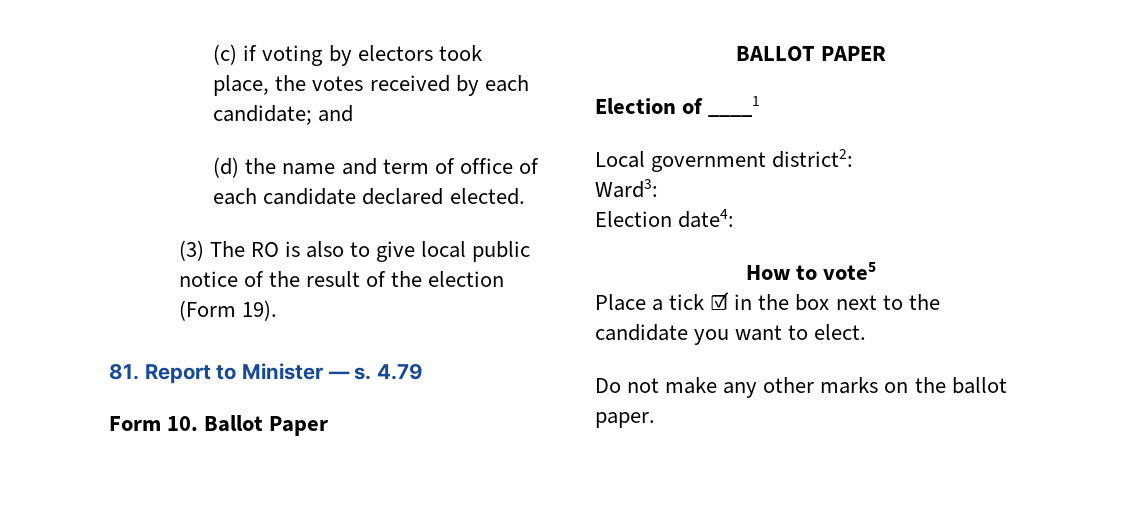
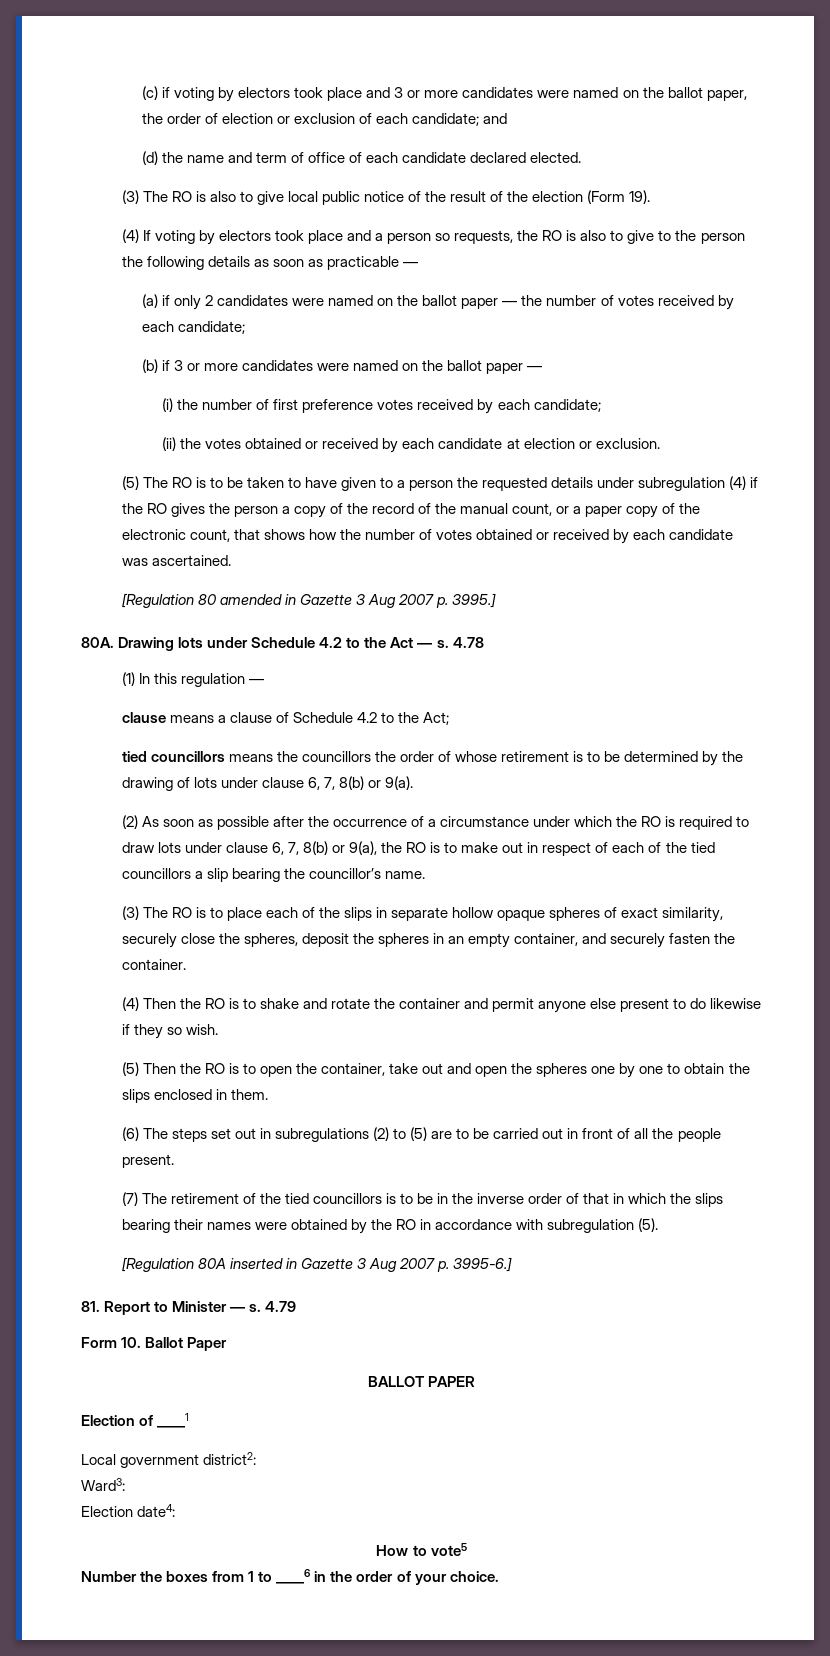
- (c) if voting by electors took place, the votes received by each candidate; and
+ (c) if voting by electors took place and 3 or more candidates were named on the ballot paper, the order of election or exclusion of each candidate; and
+ (4) If voting by electors took place and a person so requests, the RO is also to give to the person the following details as soon as practicable —
+ (a) if only 2 candidates were named on the ballot paper — the number of votes received by each candidate;
+ (b) if 3 or more candidates were named on the ballot paper —
+ (i) the number of first preference votes received by each candidate;
+ (ii) the votes obtained or received by each candidate at election or exclusion.
+ (5) The RO is to be taken to have given to a person the requested details under subregulation (4) if the RO gives the person a copy of the record of the manual count, or a paper copy of the electronic count, that shows how the number of votes obtained or received by each candidate was ascertained.
+ [Regulation 80 amended in Gazette 3 Aug 2007 p. 3995.]
+ 80A. Drawing lots under Schedule 4.2 to the Act — s. 4.78
+ (1) In this regulation —
+ clause means a clause of Schedule 4.2 to the Act;
+ tied councillors means the councillors the order of whose retirement is to be determined by the drawing of lots under clause 6, 7, 8(b) or 9(a).
+ (2) As soon as possible after the occurrence of a circumstance under which the RO is required to draw lots under clause 6, 7, 8(b) or 9(a), the RO is to make out in respect of each of the tied councillors a slip bearing the councillor’s name.
+ (3) The RO is to place each of the slips in separate hollow opaque spheres of exact similarity, securely close the spheres, deposit the spheres in an empty container, and securely fasten the container.
+ (4) Then the RO is to shake and rotate the container and permit anyone else present to do likewise if they so wish.
+ (5) Then the RO is to open the container, take out and open the spheres one by one to obtain the slips enclosed in them.
+ (6) The steps set out in subregulations (2) to (5) are to be carried out in front of all the people present.
+ (7) The retirement of the tied councillors is to be in the inverse order of that in which the slips bearing their names were obtained by the RO in accordance with subregulation (5).
+ [Regulation 80A inserted in Gazette 3 Aug 2007 p. 3995-6.]
- Place a tick ☑ in the box next to the candidate you want to elect.
- Do not make any other marks on the ballot paper.
+ Number the boxes from 1 to ____6 in the order of your choice.

